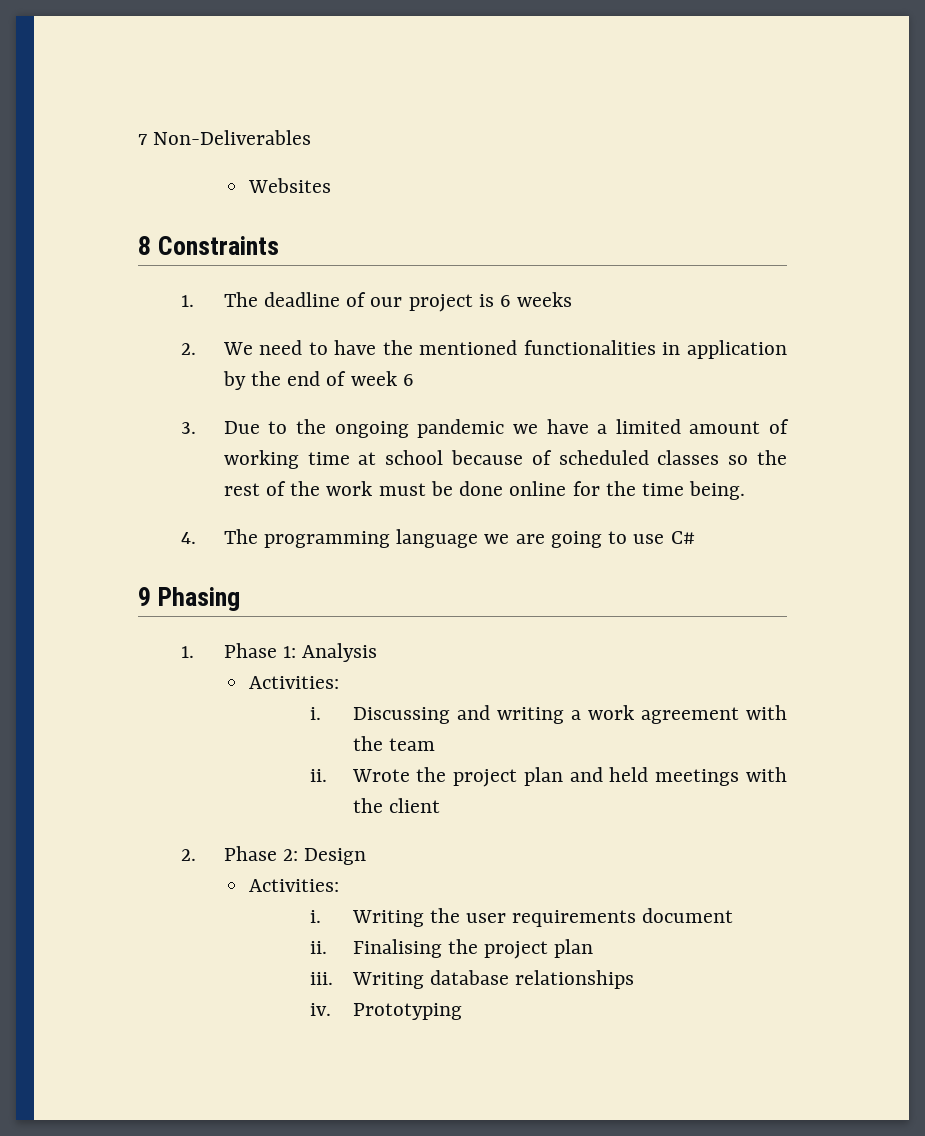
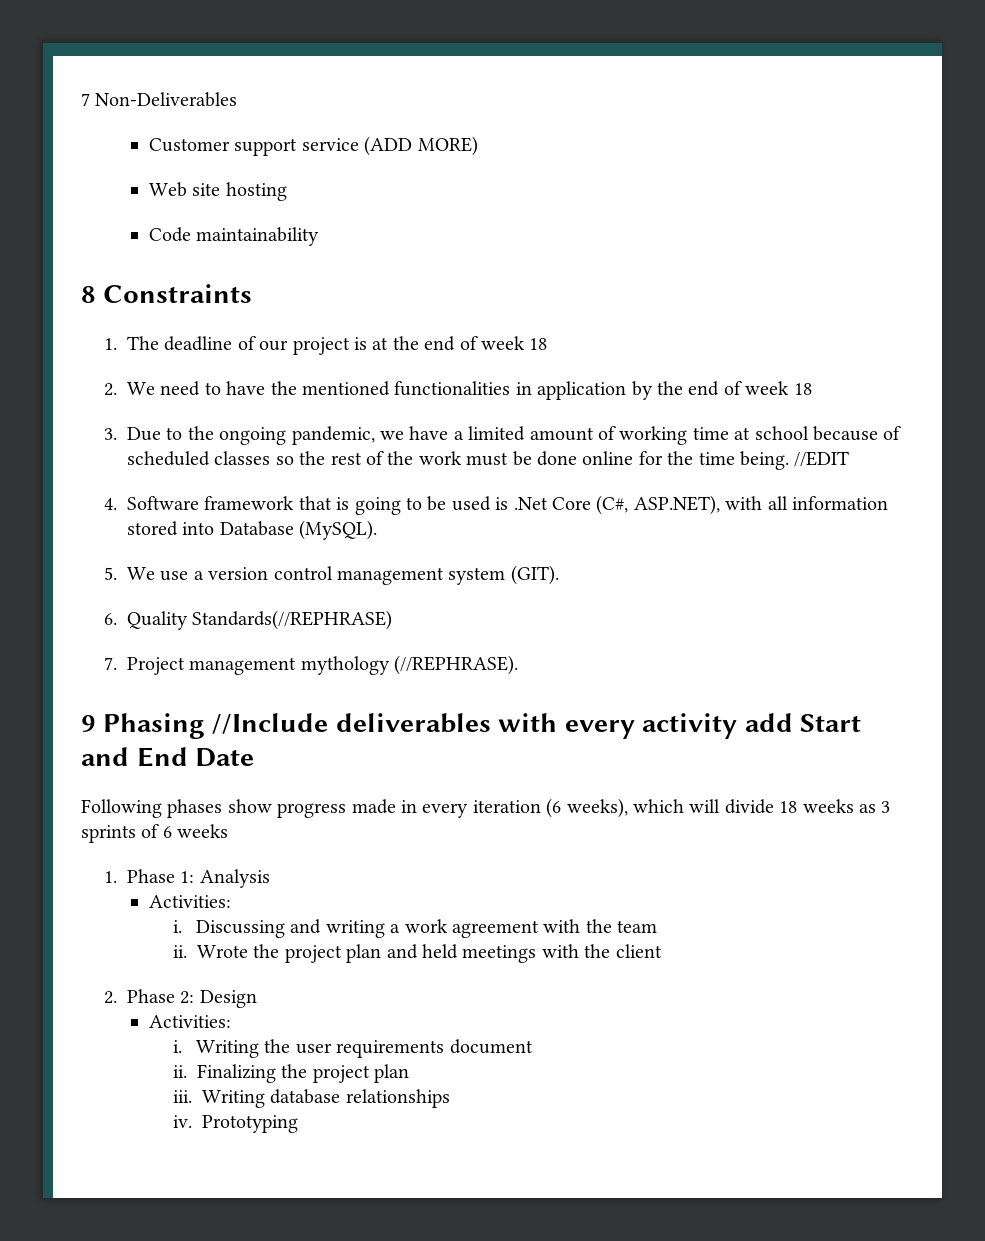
- Websites
+ Customer support service (ADD MORE)
+ Web site hosting
+ Code maintainability
- 1. The deadline of our project is 6 weeks
+ 1. The deadline of our project is at the end of week 18
- 2. We need to have the mentioned functionalities in application by the end of week 6
+ 2. We need to have the mentioned functionalities in application by the end of week 18
- 3. Due to the ongoing pandemic we have a limited amount of working time at school because of scheduled classes so the rest of the work must be done online for the time being.
+ 3. Due to the ongoing pandemic, we have a limited amount of working time at school because of scheduled classes so the rest of the work must be done online for the time being. //EDIT
- 4. The programming language we are going to use C#
- 9 Phasing
+ 4. Software framework that is going to be used is .Net Core (C#, ASP.NET), with all information stored into Database (MySQL).
+ 5. We use a version control management system (GIT).
+ 6. Quality Standards(//REPHRASE)
+ 7. Project management mythology (//REPHRASE).
+ 9 Phasing //Include deliverables with every activity add Start and End Date
+ Following phases show progress made in every iteration (6 weeks), which will divide 18 weeks as 3 sprints of 6 weeks
- Finalising the project plan
+ Finalizing the project plan

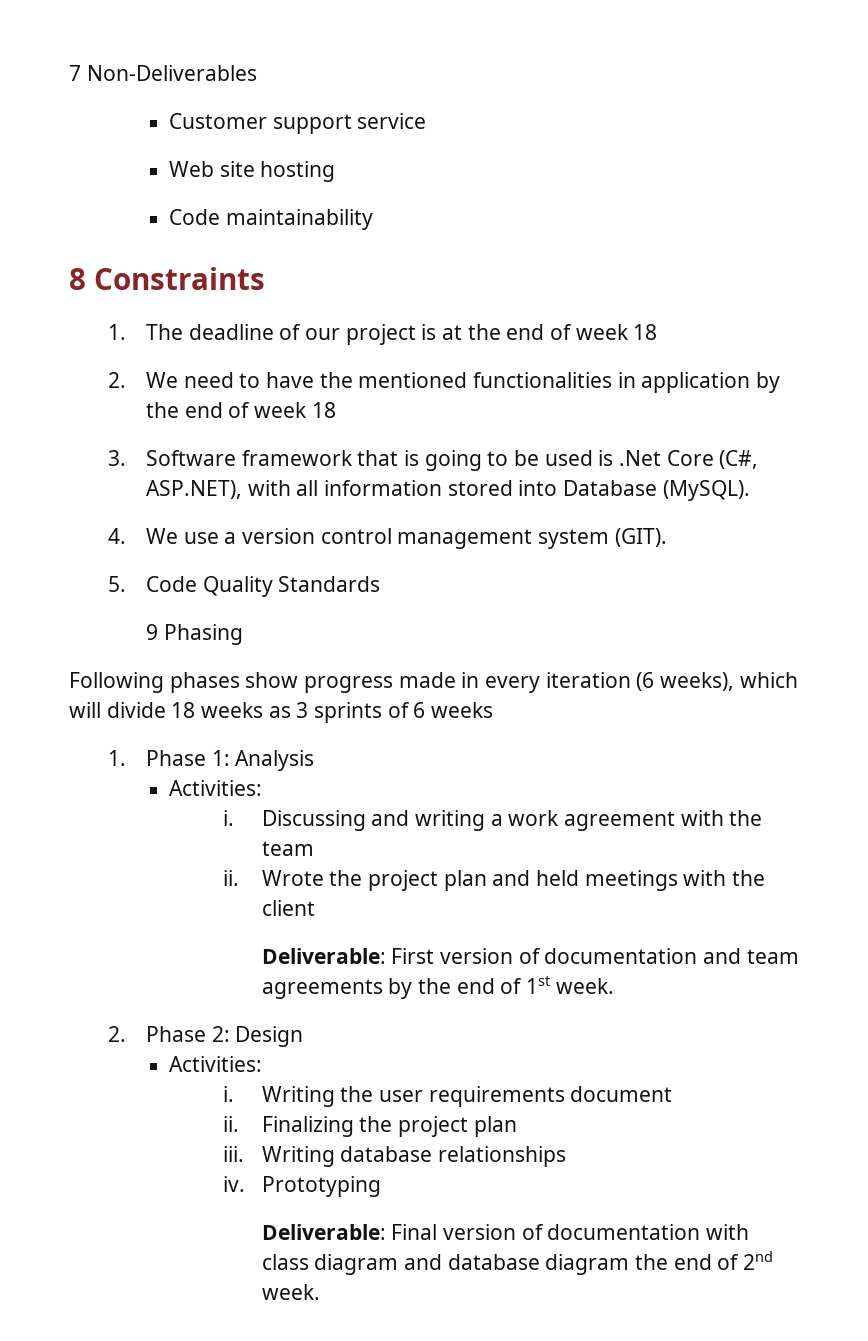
- Customer support service (ADD MORE)
+ Customer support service
- 3. Due to the ongoing pandemic, we have a limited amount of working time at school because of scheduled classes so the rest of the work must be done online for the time being. //EDIT
- 4. Software framework that is going to be used is .Net Core (C#, ASP.NET), with all information stored into Database (MySQL).
+ 3. Software framework that is going to be used is .Net Core (C#, ASP.NET), with all information stored into Database (MySQL).
- 5. We use a version control management system (GIT).
+ 4. We use a version control management system (GIT).
- 6. Quality Standards(//REPHRASE)
- 7. Project management mythology (//REPHRASE).
- 9 Phasing //Include deliverables with every activity add Start and End Date
+ 5. Code Quality Standards
+ 9 Phasing
+ Deliverable: First version of documentation and team agreements by the end of 1st week.
+ Deliverable: Final version of documentation with class diagram and database diagram the end of 2nd week.

